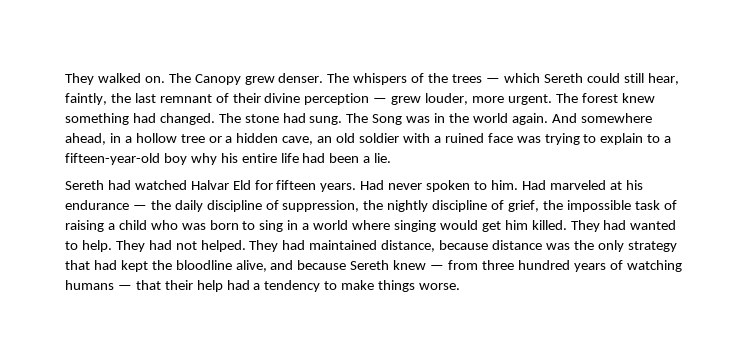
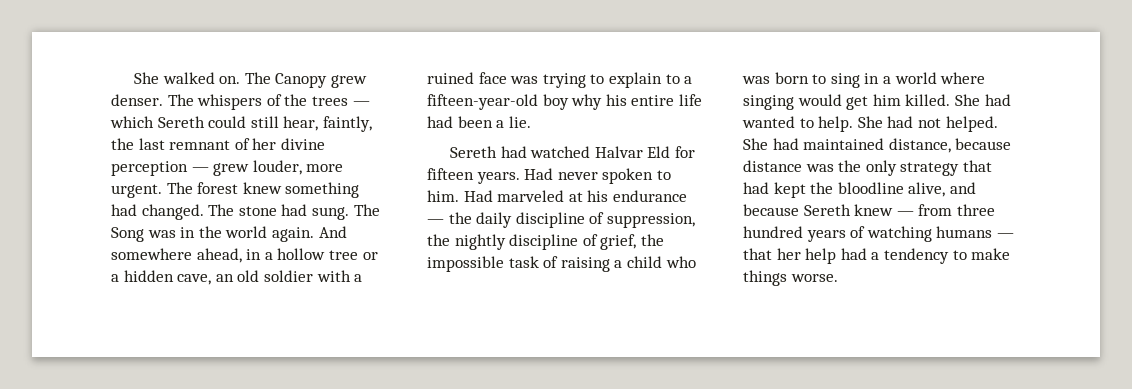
- They walked on.
+ She walked on.
- The whispers of the trees — which Sereth could still hear, faintly, the last remnant of their divine perception — grew louder, more urgent.
+ The whispers of the trees — which Sereth could still hear, faintly, the last remnant of her divine perception — grew louder, more urgent.
- They had wanted to help.
+ She had wanted to help.
- They had not helped.
+ She had not helped.
- They had maintained distance, because distance was the only strategy that had kept the bloodline alive, and because Sereth knew — from three hundred years of watching humans — that their help had a tendency to make things worse.
+ She had maintained distance, because distance was the only strategy that had kept the bloodline alive, and because Sereth knew — from three hundred years of watching humans — that her help had a tendency to make things worse.

